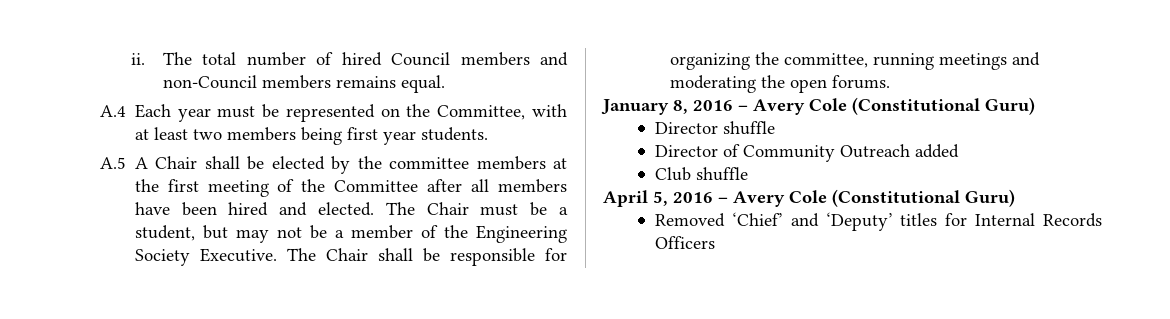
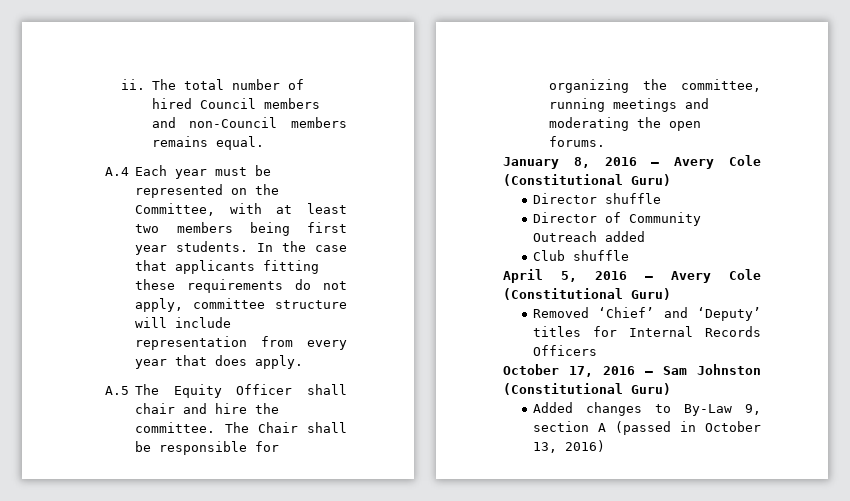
- A.4 Each year must be represented on the Committee, with at least two members being first year students.
- A.5 A Chair shall be elected by the committee members at the first meeting of the Committee after all members have been hired and elected. The Chair must be a student, but may not be a member of the Engineering Society Executive.
+ A.4 Each year must be represented on the Committee, with at least two members being first year students. In the case that applicants fitting these requirements do not apply, committee structure will include representation from every year that does apply.
+ A.5 The Equity Officer shall chair and hire the committee.
+ October 17, 2016 – Sam Johnston (Constitutional Guru)
+ Added changes to By-Law 9, section A (passed in October 13, 2016)

